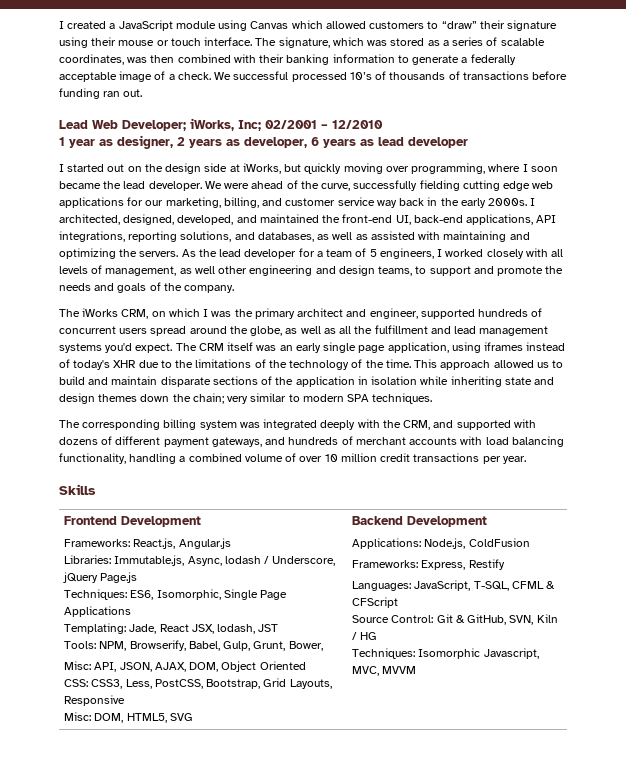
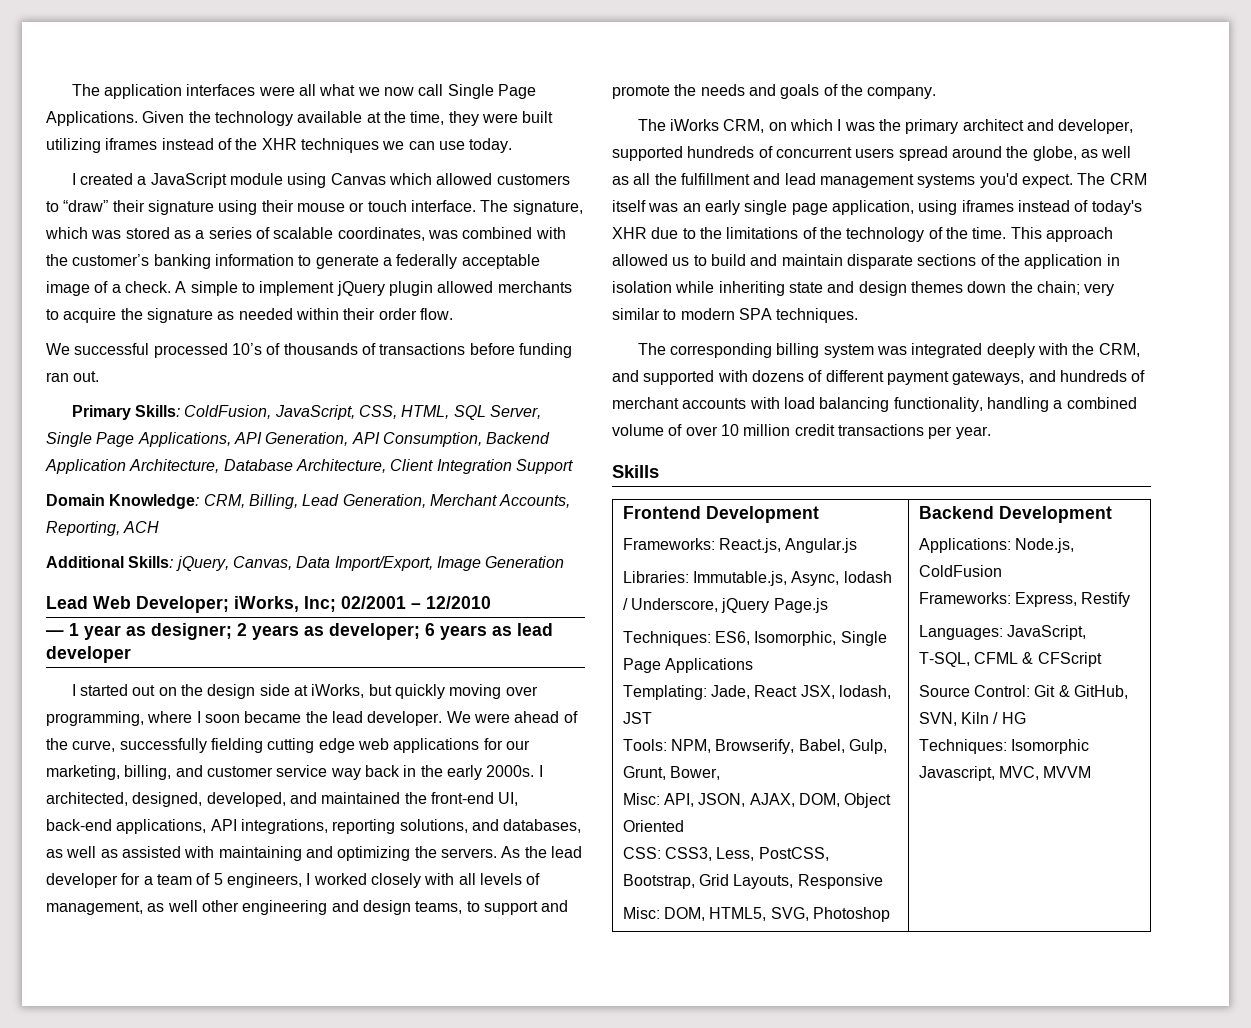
+ The application interfaces were all what we now call Single Page Applications. Given the technology available at the time, they were built utilizing iframes instead of the XHR techniques we can use today.
- The signature, which was stored as a series of scalable coordinates, was then combined with their banking information to generate a federally acceptable image of a check. We successful processed 10’s of thousands of transactions before funding ran out.
+ The signature, which was stored as a series of scalable coordinates, was combined with the customer’s banking information to generate a federally acceptable image of a check. A simple to implement jQuery plugin allowed merchants to acquire the signature as needed within their order flow.
+ We successful processed 10’s of thousands of transactions before funding ran out.
+ Primary Skills: ColdFusion, JavaScript, CSS, HTML, SQL Server, Single Page Applications, API Generation, API Consumption, Backend Application Architecture, Database Architecture, Client Integration Support
+ Domain Knowledge: CRM, Billing, Lead Generation, Merchant Accounts, Reporting, ACH
+ Additional Skills: jQuery, Canvas, Data Import/Export, Image Generation
- 1 year as designer, 2 years as developer, 6 years as lead developer
+ — 1 year as designer; 2 years as developer; 6 years as lead developer
- The iWorks CRM, on which I was the primary architect and engineer, supported hundreds of concurrent users spread around the globe, as well as all the fulfillment and lead management systems you'd expect.
+ The iWorks CRM, on which I was the primary architect and developer, supported hundreds of concurrent users spread around the globe, as well as all the fulfillment and lead management systems you'd expect.
- Misc: DOM, HTML5, SVG
+ Misc: DOM, HTML5, SVG, Photoshop

